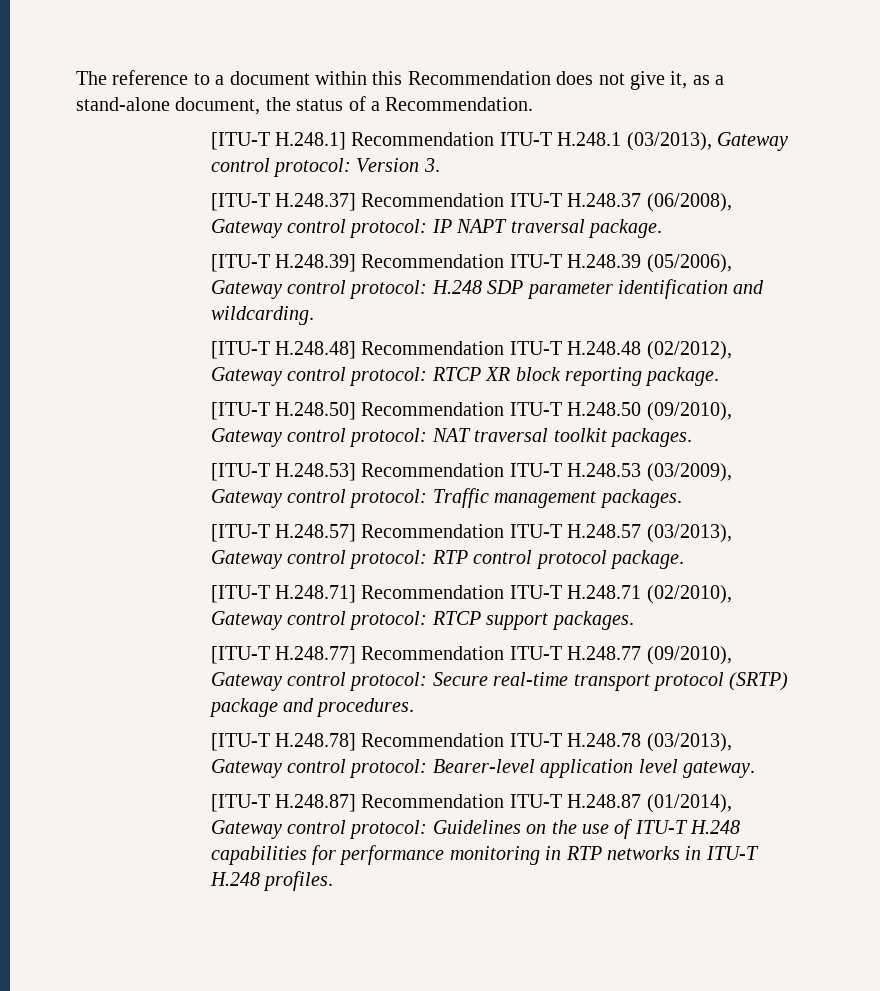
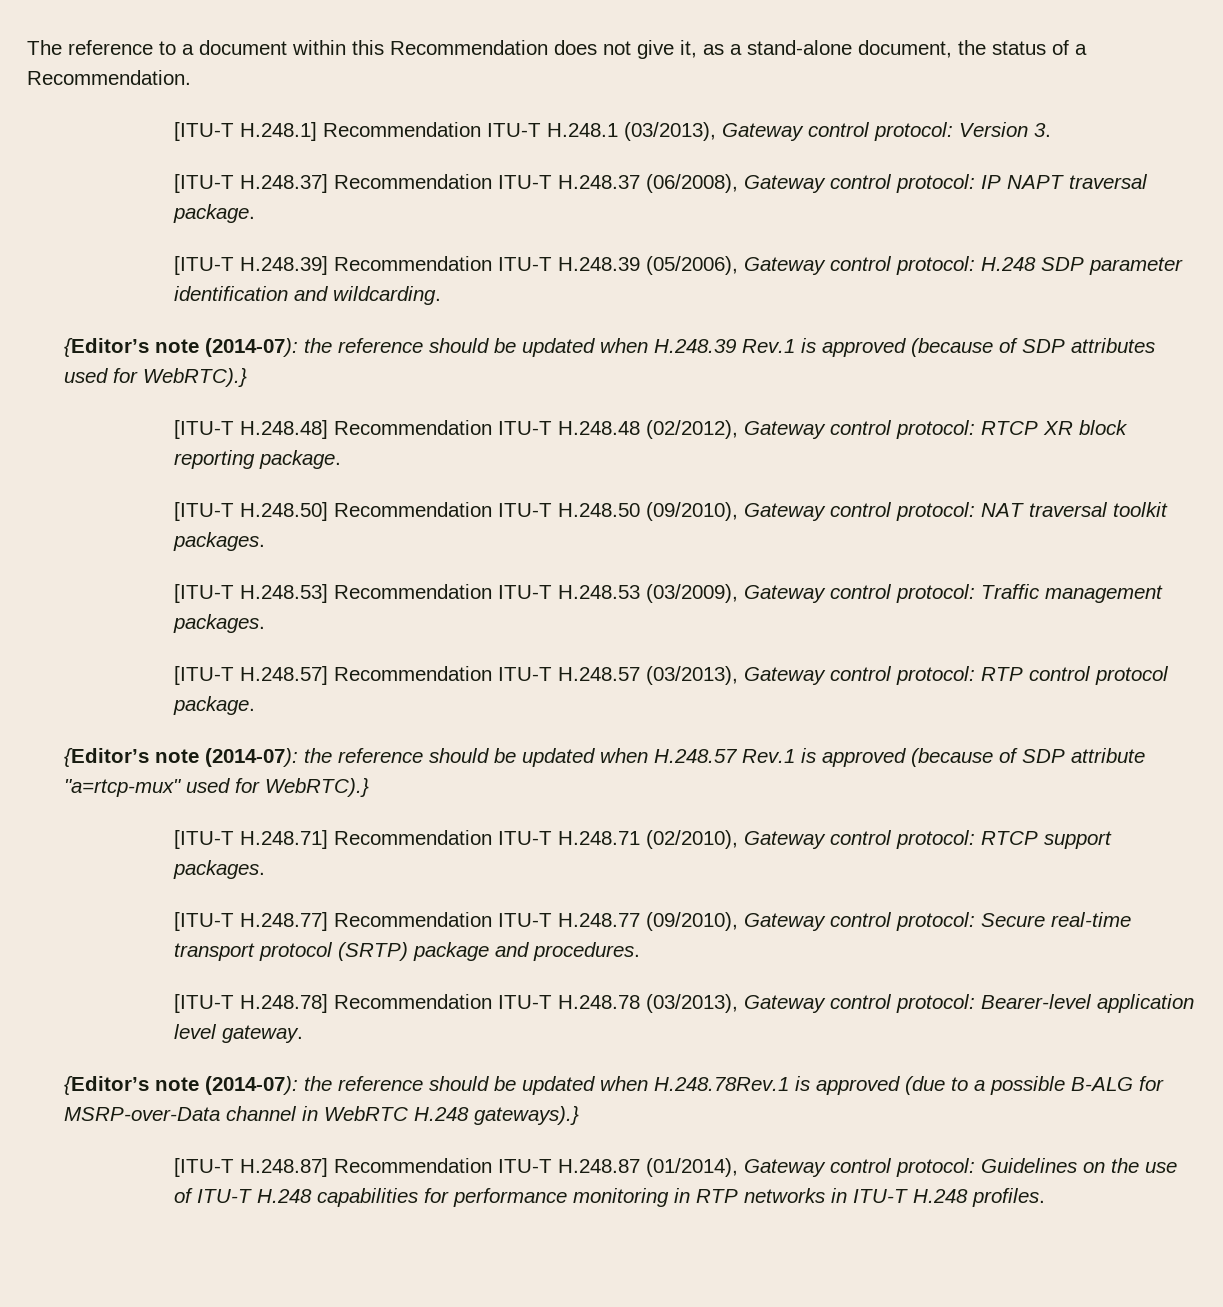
+ {Editor’s note (2014-07): the reference should be updated when H.248.39 Rev.1 is approved (because of SDP attributes used for WebRTC).}
+ {Editor’s note (2014-07): the reference should be updated when H.248.57 Rev.1 is approved (because of SDP attribute "a=rtcp-mux" used for WebRTC).}
+ {Editor’s note (2014-07): the reference should be updated when H.248.78Rev.1 is approved (due to a possible B-ALG for MSRP-over-Data channel in WebRTC H.248 gateways).}

